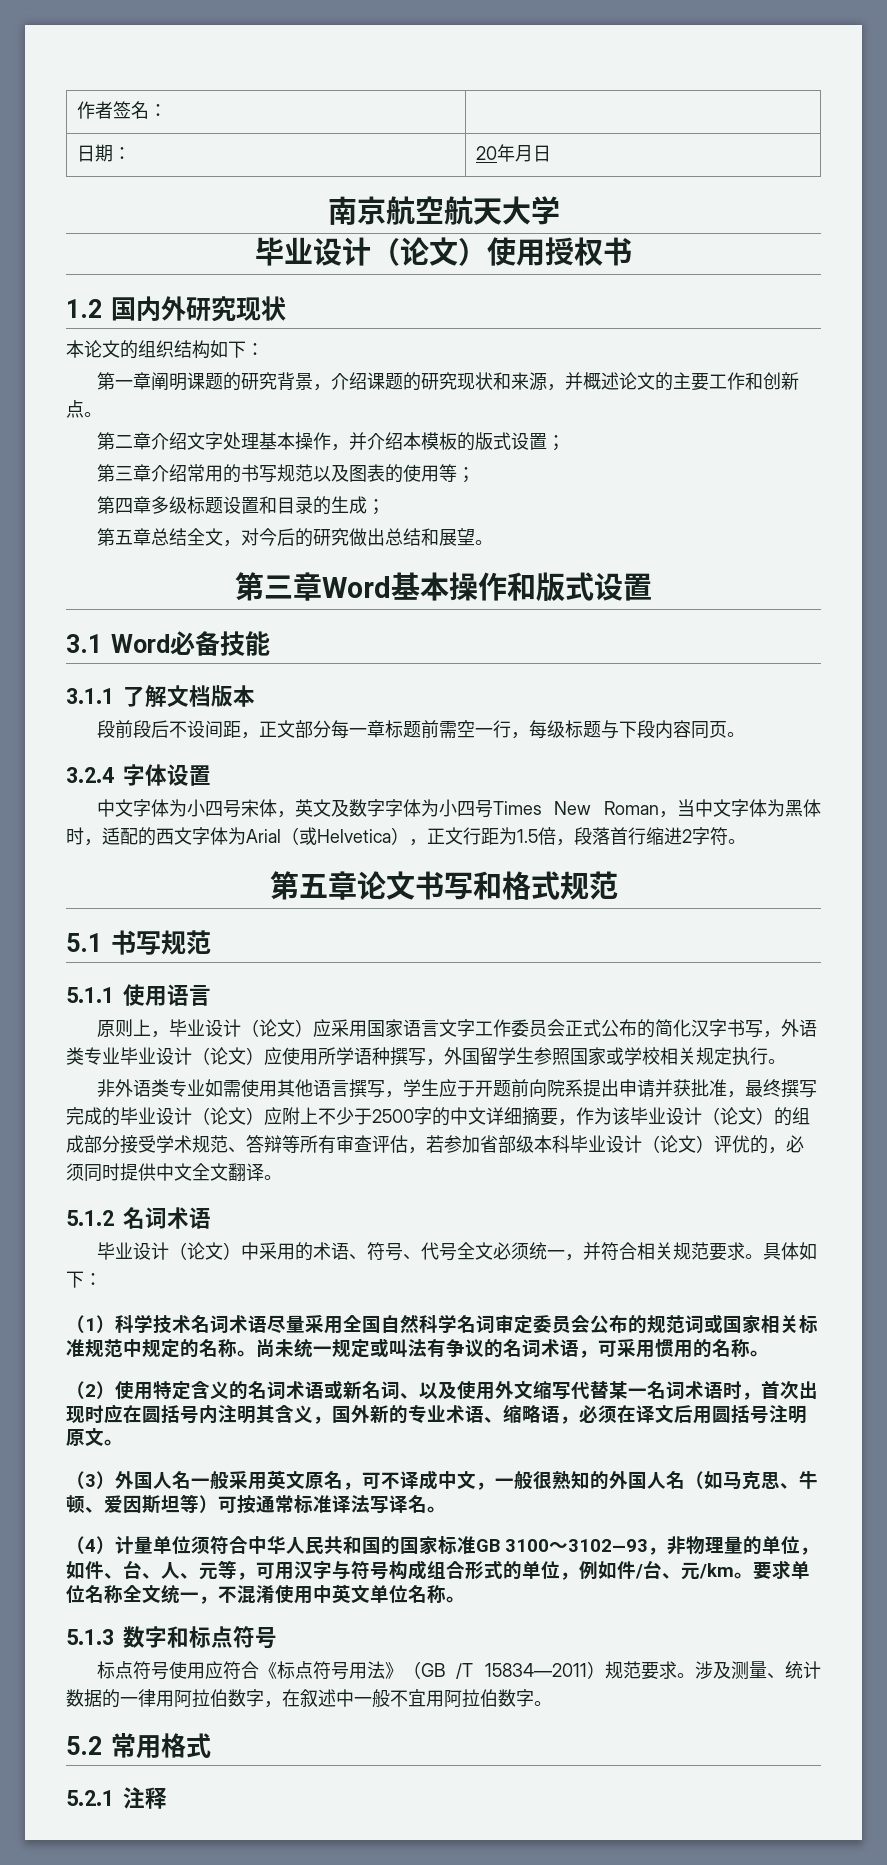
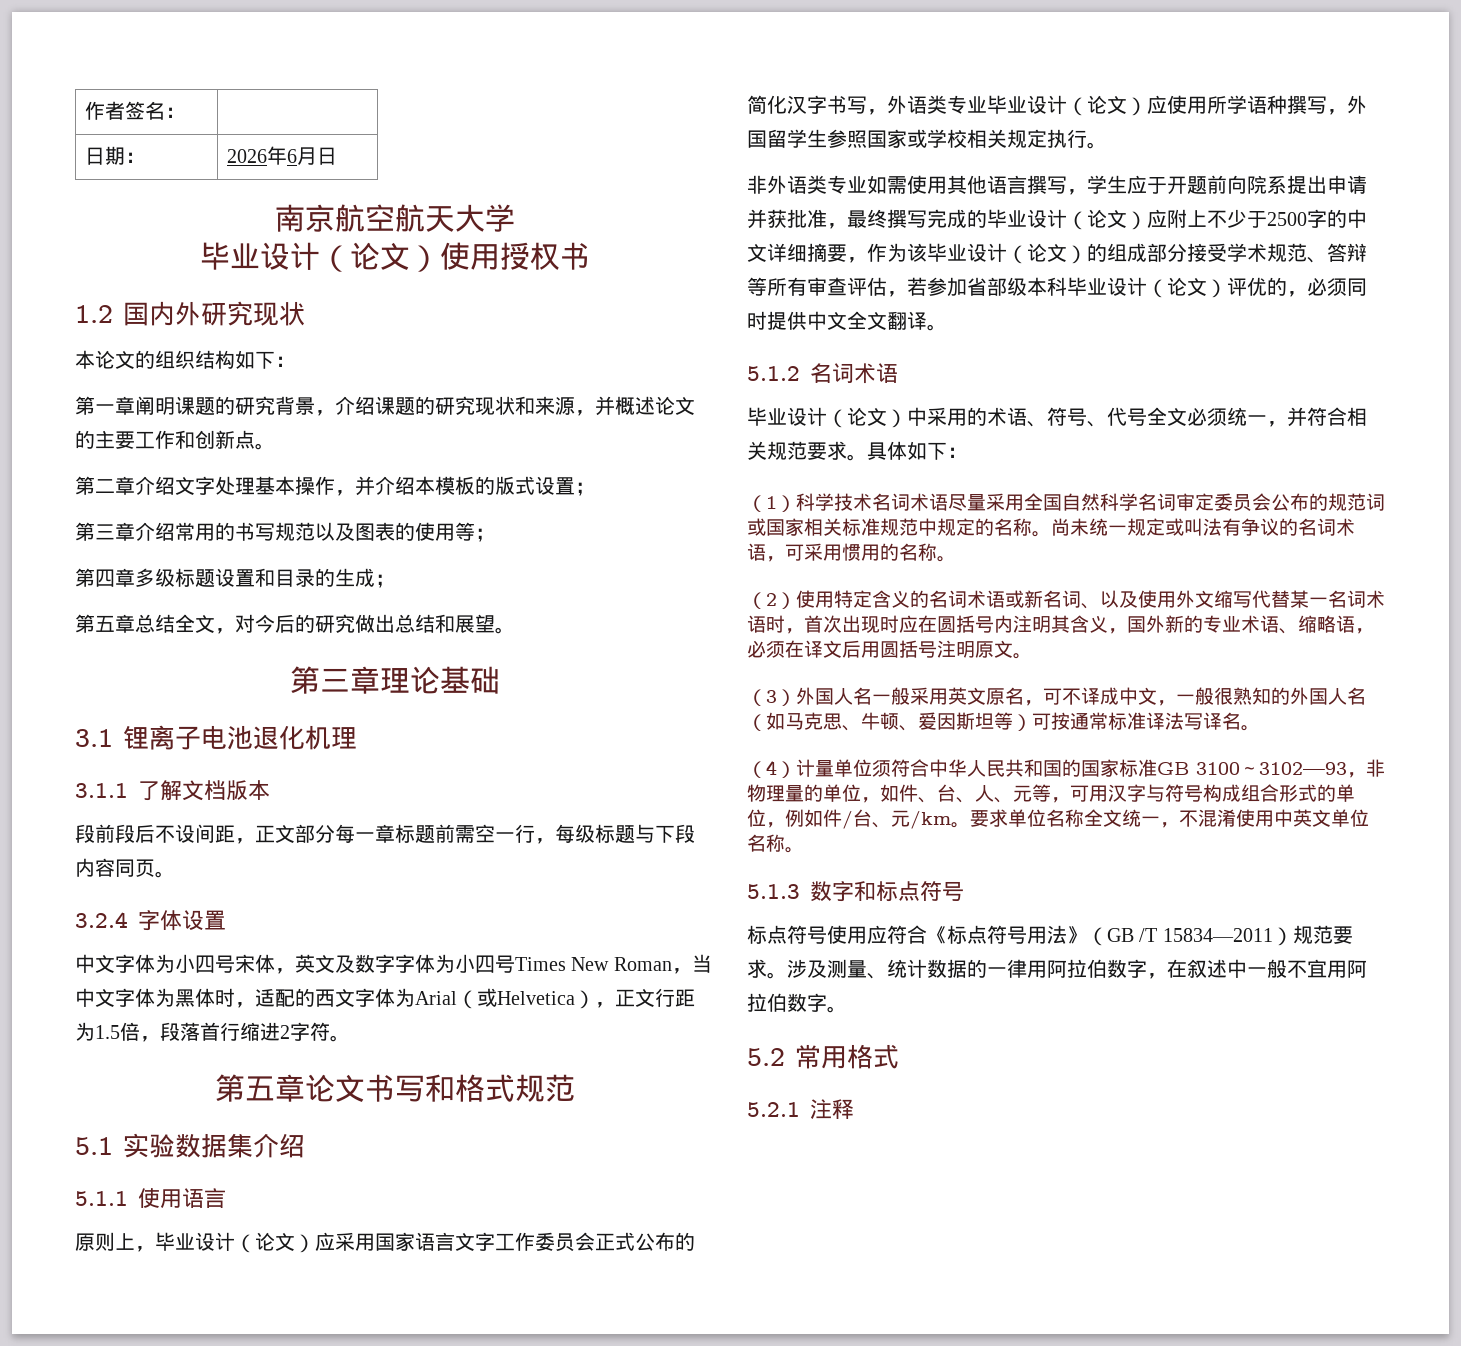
- 日期： | 20年月日
+ 日期： | 2026年6月日
- 第三章Word基本操作和版式设置
- 3.1 Word必备技能
+ 第三章理论基础
+ 3.1锂离子电池退化机理
- 5.1书写规范
+ 5.1实验数据集介绍

